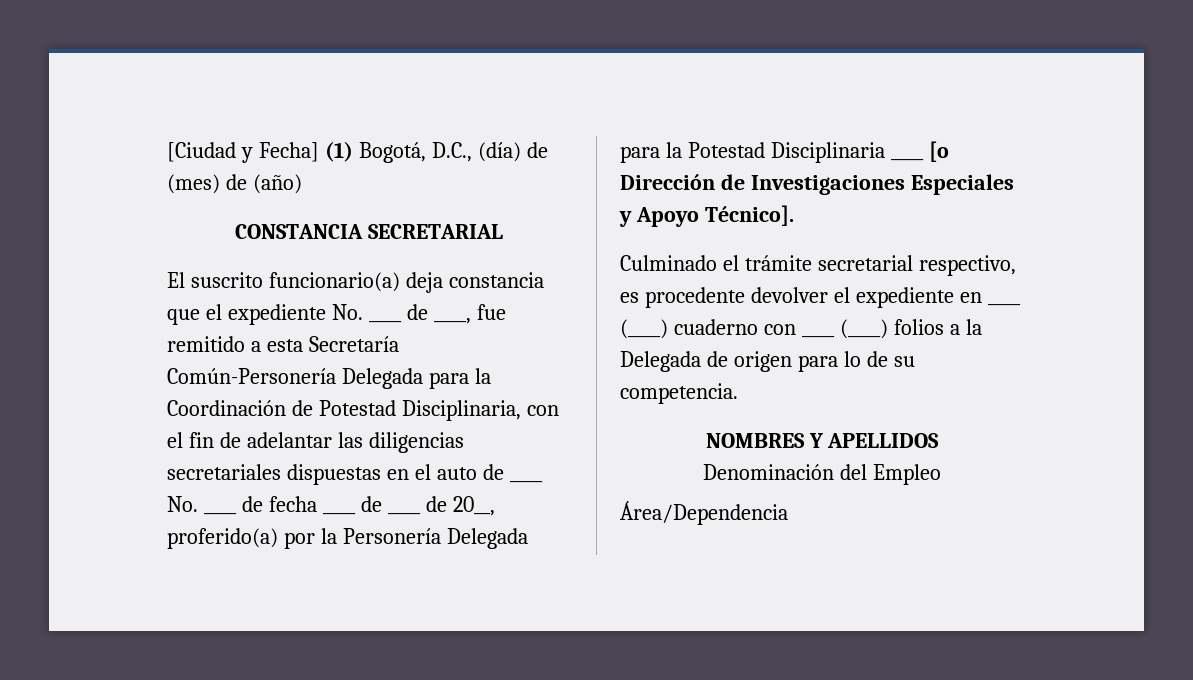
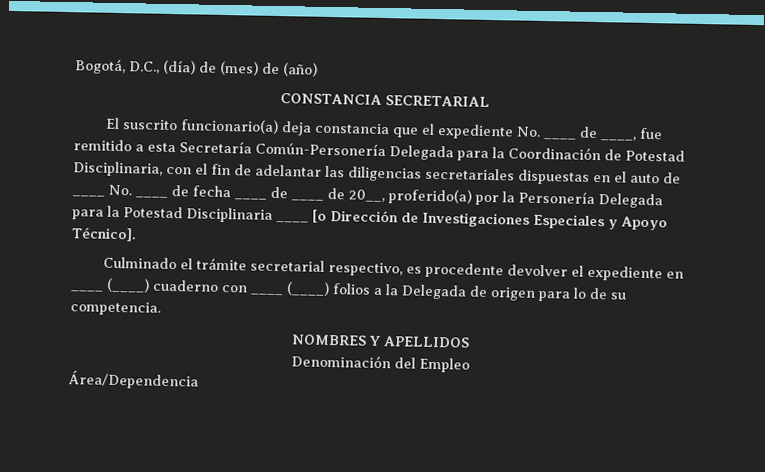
- [Ciudad y Fecha] (1) Bogotá, D.C., (día) de (mes) de (año)
+ Bogotá, D.C., (día) de (mes) de (año)

